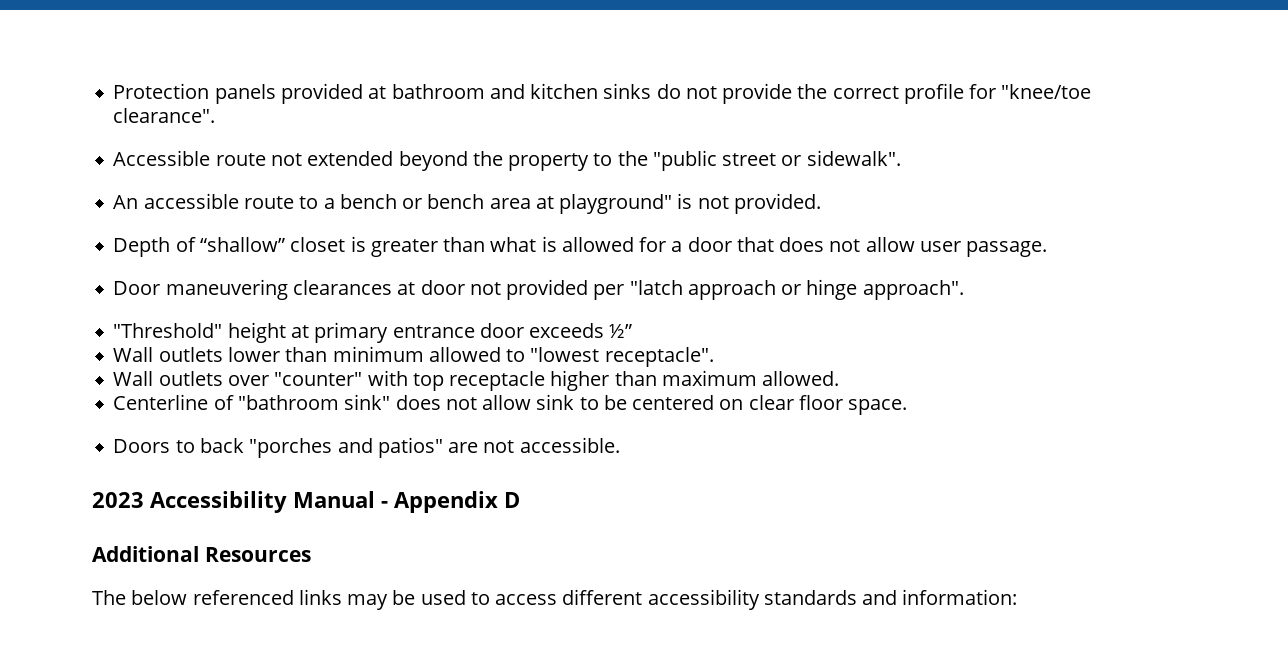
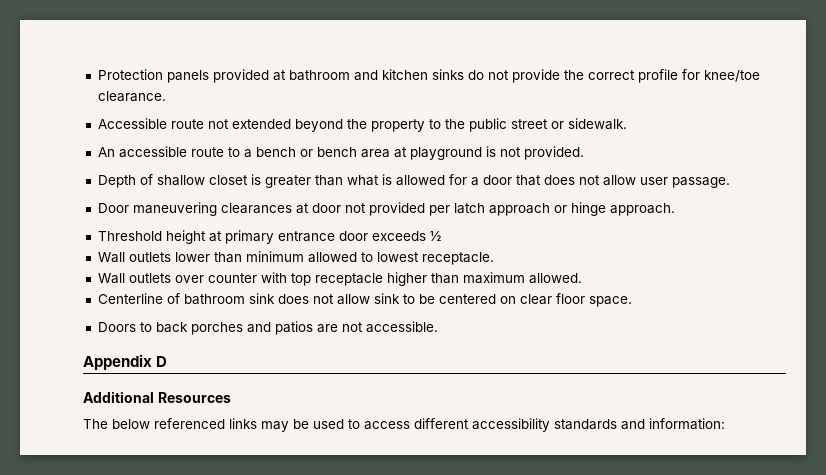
- Protection panels provided at bathroom and kitchen sinks do not provide the correct profile for "knee/toe clearance".
+ Protection panels provided at bathroom and kitchen sinks do not provide the correct profile for knee/toe clearance.
- Accessible route not extended beyond the property to the "public street or sidewalk".
+ Accessible route not extended beyond the property to the public street or sidewalk.
- An accessible route to a bench or bench area at playground" is not provided.
+ An accessible route to a bench or bench area at playground is not provided.
- Depth of “shallow” closet is greater than what is allowed for a door that does not allow user passage.
+ Depth of shallow closet is greater than what is allowed for a door that does not allow user passage.
- Door maneuvering clearances at door not provided per "latch approach or hinge approach".
- "Threshold" height at primary entrance door exceeds ½”
+ Door maneuvering clearances at door not provided per latch approach or hinge approach.
+ Threshold height at primary entrance door exceeds ½
- Wall outlets lower than minimum allowed to "lowest receptacle".
+ Wall outlets lower than minimum allowed to lowest receptacle.
- Wall outlets over "counter" with top receptacle higher than maximum allowed.
+ Wall outlets over counter with top receptacle higher than maximum allowed.
- Centerline of "bathroom sink" does not allow sink to be centered on clear floor space.
+ Centerline of bathroom sink does not allow sink to be centered on clear floor space.
- Doors to back "porches and patios" are not accessible.
+ Doors to back porches and patios are not accessible.
- 2023 Accessibility Manual - Appendix D
+ Appendix D

